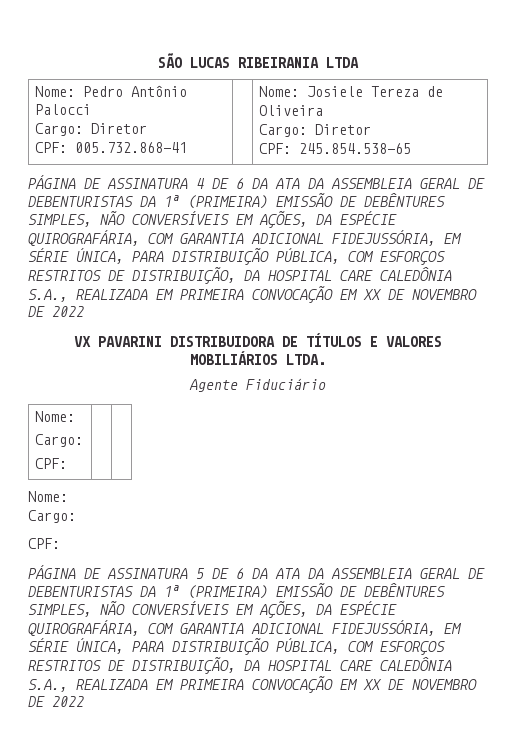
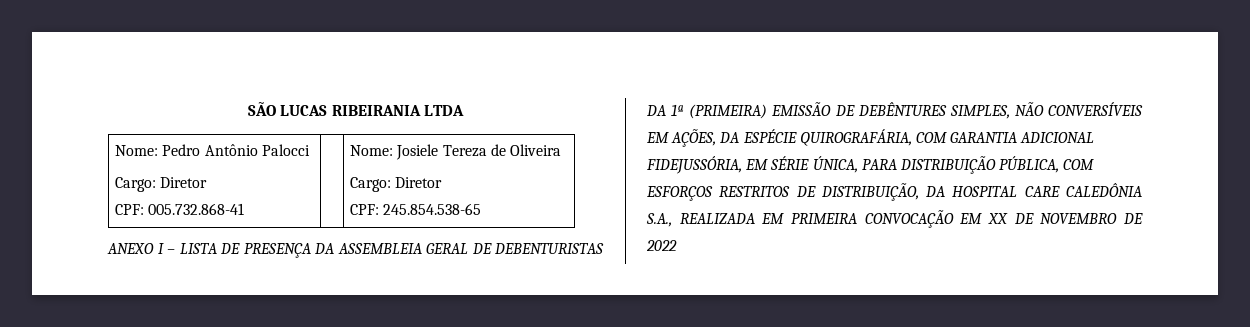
- PÁGINA DE ASSINATURA 4 DE 6 DA ATA DA ASSEMBLEIA GERAL DE DEBENTURISTAS DA 1ª (PRIMEIRA) EMISSÃO DE DEBÊNTURES SIMPLES, NÃO CONVERSÍVEIS EM AÇÕES, DA ESPÉCIE QUIROGRAFÁRIA, COM GARANTIA ADICIONAL FIDEJUSSÓRIA, EM SÉRIE ÚNICA, PARA DISTRIBUIÇÃO PÚBLICA, COM ESFORÇOS RESTRITOS DE DISTRIBUIÇÃO, DA HOSPITAL CARE CALEDÔNIA S.A., REALIZADA EM PRIMEIRA CONVOCAÇÃO EM XX DE NOVEMBRO DE 2022
+ ANEXO I – LISTA DE PRESENÇA DA ASSEMBLEIA GERAL DE DEBENTURISTAS DA 1ª (PRIMEIRA) EMISSÃO DE DEBÊNTURES SIMPLES, NÃO CONVERSÍVEIS EM AÇÕES, DA ESPÉCIE QUIROGRAFÁRIA, COM GARANTIA ADICIONAL FIDEJUSSÓRIA, EM SÉRIE ÚNICA, PARA DISTRIBUIÇÃO PÚBLICA, COM ESFORÇOS RESTRITOS DE DISTRIBUIÇÃO, DA HOSPITAL CARE CALEDÔNIA S.A., REALIZADA EM PRIMEIRA CONVOCAÇÃO EM XX DE NOVEMBRO DE 2022
- VX PAVARINI DISTRIBUIDORA DE TÍTULOS E VALORES MOBILIÁRIOS LTDA.
- Agente Fiduciário
- Nome:
- Cargo:
- CPF: | |
- Nome:
- Cargo:
- CPF:
- PÁGINA DE ASSINATURA 5 DE 6 DA ATA DA ASSEMBLEIA GERAL DE DEBENTURISTAS DA 1ª (PRIMEIRA) EMISSÃO DE DEBÊNTURES SIMPLES, NÃO CONVERSÍVEIS EM AÇÕES, DA ESPÉCIE QUIROGRAFÁRIA, COM GARANTIA ADICIONAL FIDEJUSSÓRIA, EM SÉRIE ÚNICA, PARA DISTRIBUIÇÃO PÚBLICA, COM ESFORÇOS RESTRITOS DE DISTRIBUIÇÃO, DA HOSPITAL CARE CALEDÔNIA S.A., REALIZADA EM PRIMEIRA CONVOCAÇÃO EM XX DE NOVEMBRO DE 2022

